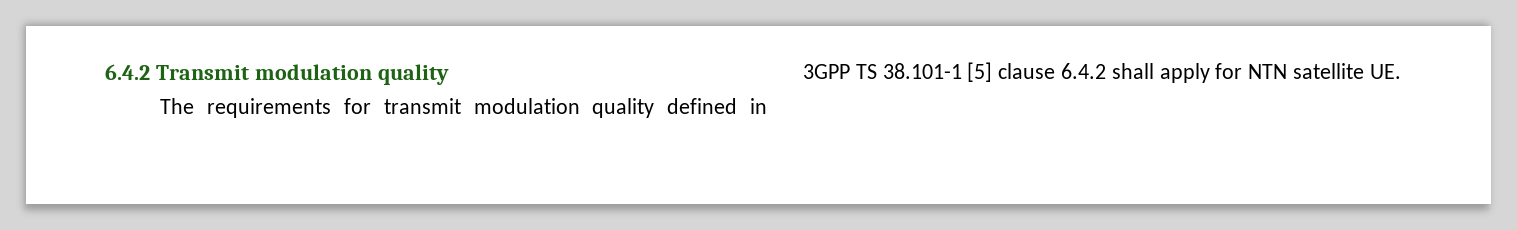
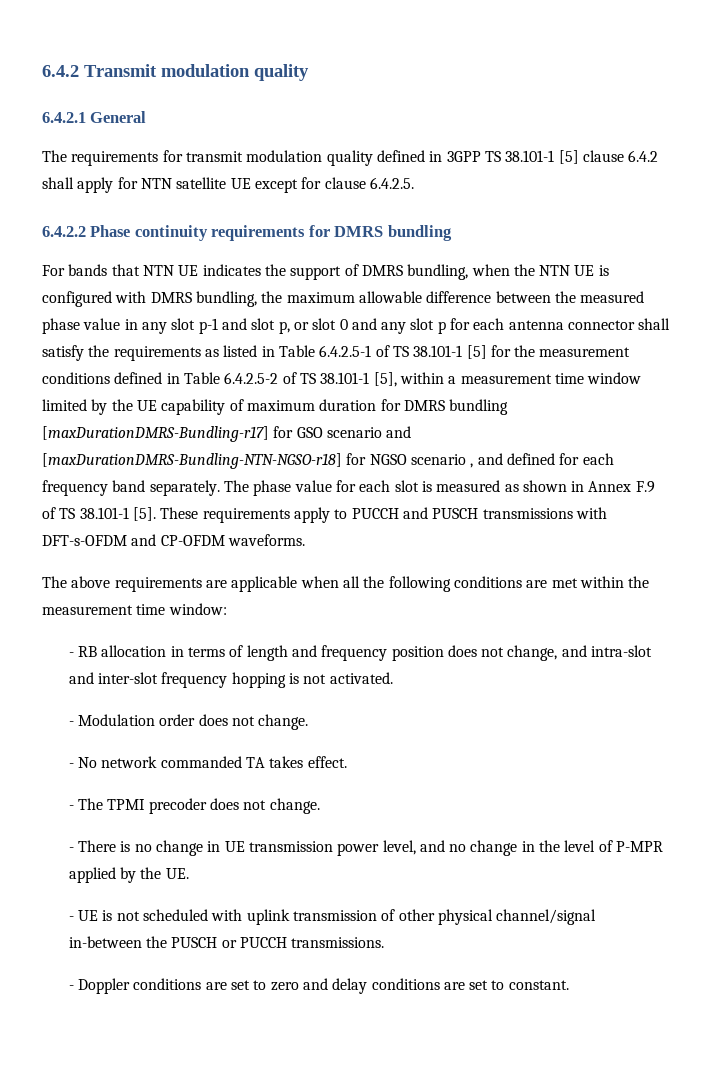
+ 6.4.2.1 General
- The requirements for transmit modulation quality defined in 3GPP TS 38.101-1 [5] clause 6.4.2 shall apply for NTN satellite UE.
+ The requirements for transmit modulation quality defined in 3GPP TS 38.101-1 [5] clause 6.4.2 shall apply for NTN satellite UE except for clause 6.4.2.5.
+ 6.4.2.2 Phase continuity requirements for DMRS bundling
+ For bands that NTN UE indicates the support of DMRS bundling, when the NTN UE is configured with DMRS bundling, the maximum allowable difference between the measured phase value in any slot p-1 and slot p, or slot 0 and any slot p for each antenna connector shall satisfy the requirements as listed in Table 6.4.2.5-1 of TS 38.101-1 [5] for the measurement conditions defined in Table 6.4.2.5-2 of TS 38.101-1 [5], within a measurement time window limited by the UE capability of maximum duration for DMRS bundling [maxDurationDMRS-Bundling-r17] for GSO scenario and [maxDurationDMRS-Bundling-NTN-NGSO-r18] for NGSO scenario , and defined for each frequency band separately. The phase value for each slot is measured as shown in Annex F.9 of TS 38.101-1 [5]. These requirements apply to PUCCH and PUSCH transmissions with DFT-s-OFDM and CP-OFDM waveforms.
+ The above requirements are applicable when all the following conditions are met within the measurement time window:
+ - RB allocation in terms of length and frequency position does not change, and intra-slot and inter-slot frequency hopping is not activated.
+ - Modulation order does not change.
+ - No network commanded TA takes effect.
+ - The TPMI precoder does not change.
+ - There is no change in UE transmission power level, and no change in the level of P-MPR applied by the UE.
+ - UE is not scheduled with uplink transmission of other physical channel/signal in-between the PUSCH or PUCCH transmissions.
+ - Doppler conditions are set to zero and delay conditions are set to constant.

